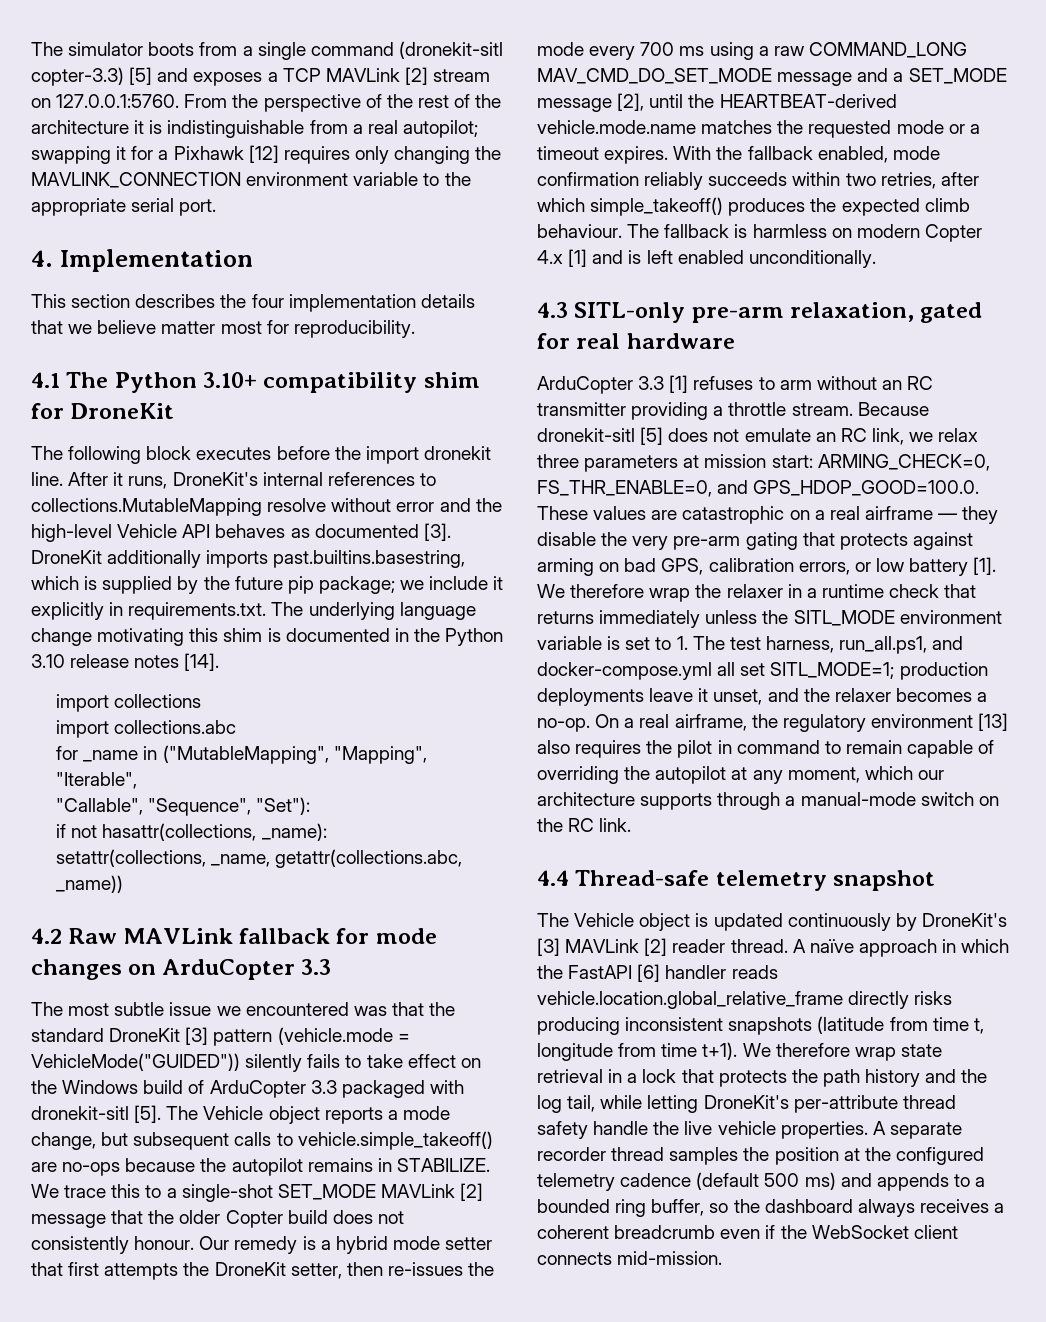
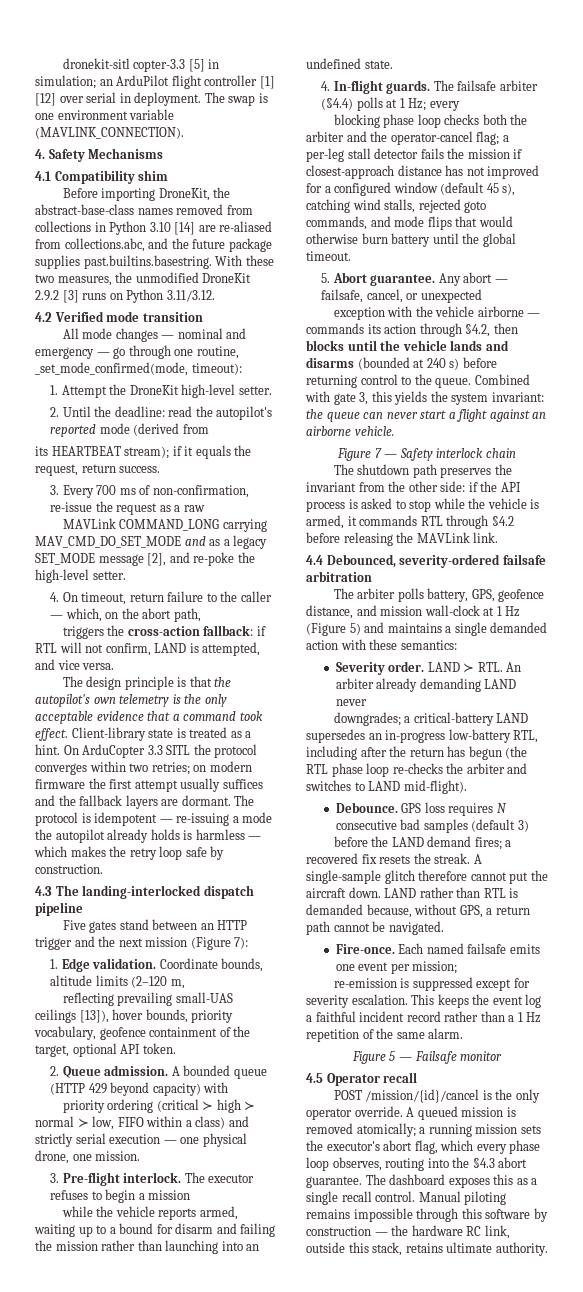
- The simulator boots from a single command (dronekit-sitl copter-3.3) [5] and exposes a TCP MAVLink [2] stream on 127.0.0.1:5760. From the perspective of the rest of the architecture it is indistinguishable from a real autopilot; swapping it for a Pixhawk [12] requires only changing the MAVLINK_CONNECTION environment variable to the appropriate serial port.
- 4. Implementation
- This section describes the four implementation details that we believe matter most for reproducibility.
- 4.1 The Python 3.10+ compatibility shim for DroneKit
- The following block executes before the import dronekit line. After it runs, DroneKit's internal references to collections.MutableMapping resolve without error and the high-level Vehicle API behaves as documented [3]. DroneKit additionally imports past.builtins.basestring, which is supplied by the future pip package; we include it explicitly in requirements.txt. The underlying language change motivating this shim is documented in the Python 3.10 release notes [14].
- import collections
- import collections.abc
- for _name in ("MutableMapping", "Mapping", "Iterable",
- "Callable", "Sequence", "Set"):
- if not hasattr(collections, _name):
- setattr(collections, _name, getattr(collections.abc, _name))
- 4.2 Raw MAVLink fallback for mode changes on ArduCopter 3.3
- The most subtle issue we encountered was that the standard DroneKit [3] pattern (vehicle.mode = VehicleMode("GUIDED")) silently fails to take effect on the Windows build of ArduCopter 3.3 packaged with dronekit-sitl [5]. The Vehicle object reports a mode change, but subsequent calls to vehicle.simple_takeoff() are no-ops because the autopilot remains in STABILIZE. We trace this to a single-shot SET_MODE MAVLink [2] message that the older Copter build does not consistently honour. Our remedy is a hybrid mode setter that first attempts the DroneKit setter, then re-issues the mode every 700 ms using a raw COMMAND_LONG MAV_CMD_DO_SET_MODE message and a SET_MODE message [2], until the HEARTBEAT-derived vehicle.mode.name matches the requested mode or a timeout expires. With the fallback enabled, mode confirmation reliably succeeds within two retries, after which simple_takeoff() produces the expected climb behaviour. The fallback is harmless on modern Copter 4.x [1] and is left enabled unconditionally.
- 4.3 SITL-only pre-arm relaxation, gated for real hardware
- ArduCopter 3.3 [1] refuses to arm without an RC transmitter providing a throttle stream. Because dronekit-sitl [5] does not emulate an RC link, we relax three parameters at mission start: ARMING_CHECK=0, FS_THR_ENABLE=0, and GPS_HDOP_GOOD=100.0. These values are catastrophic on a real airframe — they disable the very pre-arm gating that protects against arming on bad GPS, calibration errors, or low battery [1]. We therefore wrap the relaxer in a runtime check that returns immediately unless the SITL_MODE environment variable is set to 1. The test harness, run_all.ps1, and docker-compose.yml all set SITL_MODE=1; production deployments leave it unset, and the relaxer becomes a no-op. On a real airframe, the regulatory environment [13] also requires the pilot in command to remain capable of overriding the autopilot at any moment, which our architecture supports through a manual-mode switch on the RC link.
- 4.4 Thread-safe telemetry snapshot
- The Vehicle object is updated continuously by DroneKit's [3] MAVLink [2] reader thread. A naïve approach in which the FastAPI [6] handler reads vehicle.location.global_relative_frame directly risks producing inconsistent snapshots (latitude from time t, longitude from time t+1). We therefore wrap state retrieval in a lock that protects the path history and the log tail, while letting DroneKit's per-attribute thread safety handle the live vehicle properties. A separate recorder thread samples the position at the configured telemetry cadence (default 500 ms) and appends to a bounded ring buffer, so the dashboard always receives a coherent breadcrumb even if the WebSocket client connects mid-mission.
+ dronekit-sitl copter-3.3 [5] in simulation; an ArduPilot flight controller [1] [12] over serial in deployment. The swap is one environment variable (MAVLINK_CONNECTION).
+ 4. Safety Mechanisms
+ 4.1 Compatibility shim
+ Before importing DroneKit, the abstract-base-class names removed from collections in Python 3.10 [14] are re-aliased from collections.abc, and the future package supplies past.builtins.basestring. With these two measures, the unmodified DroneKit 2.9.2 [3] runs on Python 3.11/3.12.
+ 4.2 Verified mode transition
+ All mode changes — nominal and emergency — go through one routine, _set_mode_confirmed(mode, timeout):
+ 1. Attempt the DroneKit high-level setter.
+ 2. Until the deadline: read the autopilot's reported mode (derived from
+ its HEARTBEAT stream); if it equals the request, return success.
+ 3. Every 700 ms of non-confirmation, re-issue the request as a raw
+ MAVLink COMMAND_LONG carrying MAV_CMD_DO_SET_MODE and as a legacy SET_MODE message [2], and re-poke the high-level setter.
+ 4. On timeout, return failure to the caller — which, on the abort path,
+ triggers the cross-action fallback: if RTL will not confirm, LAND is attempted, and vice versa.
+ The design principle is that the autopilot's own telemetry is the only acceptable evidence that a command took effect. Client-library state is treated as a hint. On ArduCopter 3.3 SITL the protocol converges within two retries; on modern firmware the first attempt usually suffices and the fallback layers are dormant. The protocol is idempotent — re-issuing a mode the autopilot already holds is harmless — which makes the retry loop safe by construction.
+ 4.3 The landing-interlocked dispatch pipeline
+ Five gates stand between an HTTP trigger and the next mission (Figure 7):
+ 1. Edge validation. Coordinate bounds, altitude limits (2–120 m,
+ reflecting prevailing small-UAS ceilings [13]), hover bounds, priority vocabulary, geofence containment of the target, optional API token.
+ 2. Queue admission. A bounded queue (HTTP 429 beyond capacity) with
+ priority ordering (critical ≻ high ≻ normal ≻ low, FIFO within a class) and strictly serial execution — one physical drone, one mission.
+ 3. Pre-flight interlock. The executor refuses to begin a mission
+ while the vehicle reports armed, waiting up to a bound for disarm and failing the mission rather than launching into an undefined state.
+ 4. In-flight guards. The failsafe arbiter (§4.4) polls at 1 Hz; every
+ blocking phase loop checks both the arbiter and the operator-cancel flag; a per-leg stall detector fails the mission if closest-approach distance has not improved for a configured window (default 45 s), catching wind stalls, rejected goto commands, and mode flips that would otherwise burn battery until the global timeout.
+ 5. Abort guarantee. Any abort — failsafe, cancel, or unexpected
+ exception with the vehicle airborne — commands its action through §4.2, then blocks until the vehicle lands and disarms (bounded at 240 s) before returning control to the queue. Combined with gate 3, this yields the system invariant: the queue can never start a flight against an airborne vehicle.
+ Figure 7 — Safety interlock chain
+ The shutdown path preserves the invariant from the other side: if the API process is asked to stop while the vehicle is armed, it commands RTL through §4.2 before releasing the MAVLink link.
+ 4.4 Debounced, severity-ordered failsafe arbitration
+ The arbiter polls battery, GPS, geofence distance, and mission wall-clock at 1 Hz (Figure 5) and maintains a single demanded action with these semantics:
+ Severity order. LAND ≻ RTL. An arbiter already demanding LAND never
+ downgrades; a critical-battery LAND supersedes an in-progress low-battery RTL, including after the return has begun (the RTL phase loop re-checks the arbiter and switches to LAND mid-flight).
+ Debounce. GPS loss requires N consecutive bad samples (default 3)
+ before the LAND demand fires; a recovered fix resets the streak. A single-sample glitch therefore cannot put the aircraft down. LAND rather than RTL is demanded because, without GPS, a return path cannot be navigated.
+ Fire-once. Each named failsafe emits one event per mission;
+ re-emission is suppressed except for severity escalation. This keeps the event log a faithful incident record rather than a 1 Hz repetition of the same alarm.
+ Figure 5 — Failsafe monitor
+ 4.5 Operator recall
+ POST /mission/{id}/cancel is the only operator override. A queued mission is removed atomically; a running mission sets the executor's abort flag, which every phase loop observes, routing into the §4.3 abort guarantee. The dashboard exposes this as a single recall control. Manual piloting remains impossible through this software by construction — the hardware RC link, outside this stack, retains ultimate authority.

